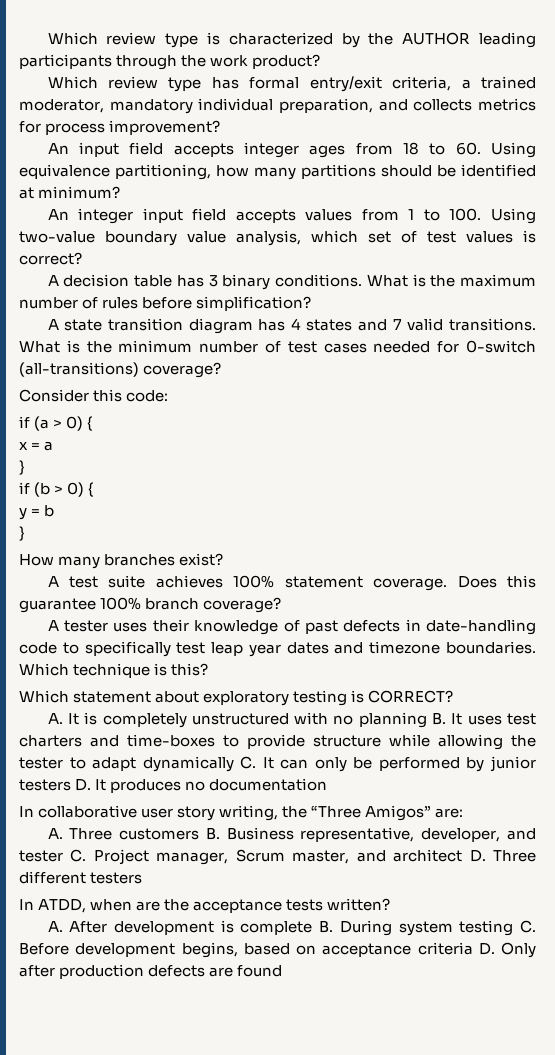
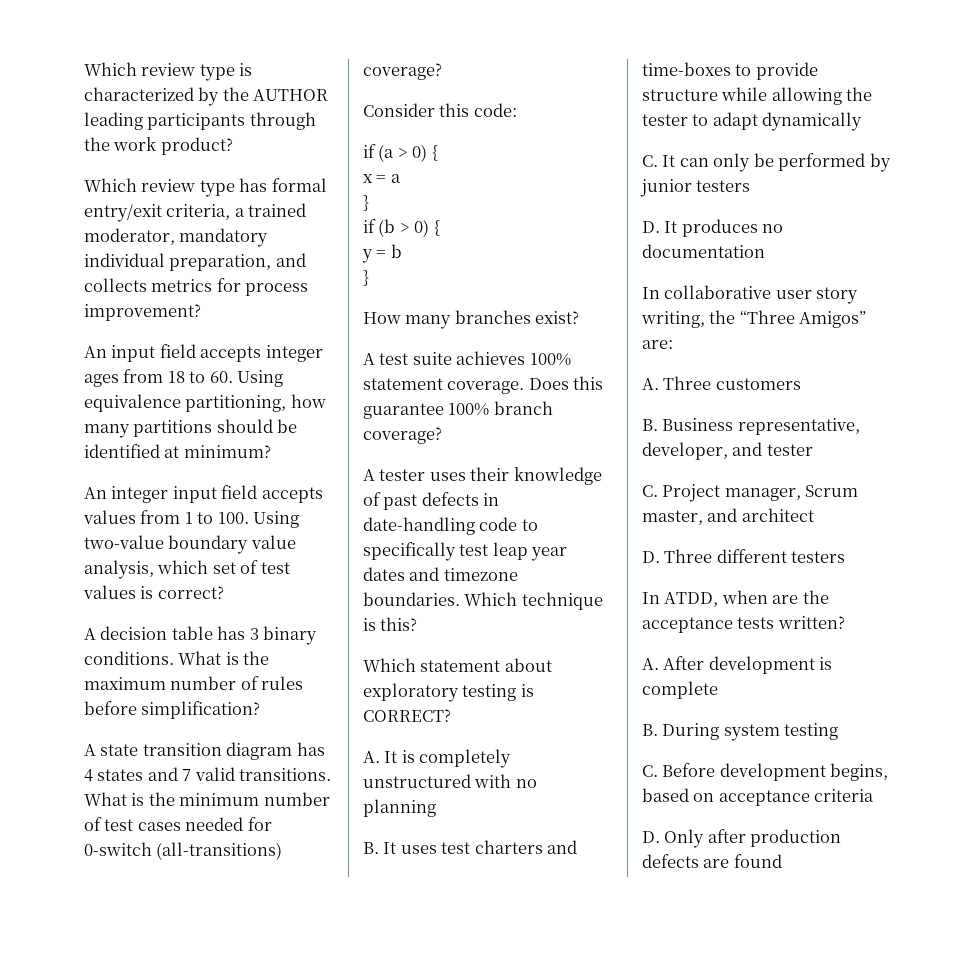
- A. It is completely unstructured with no planning B. It uses test charters and time-boxes to provide structure while allowing the tester to adapt dynamically C. It can only be performed by junior testers D. It produces no documentation
+ A. It is completely unstructured with no planning
+ B. It uses test charters and time-boxes to provide structure while allowing the tester to adapt dynamically
+ C. It can only be performed by junior testers
+ D. It produces no documentation
- A. Three customers B. Business representative, developer, and tester C. Project manager, Scrum master, and architect D. Three different testers
+ A. Three customers
+ B. Business representative, developer, and tester
+ C. Project manager, Scrum master, and architect
+ D. Three different testers
- A. After development is complete B. During system testing C. Before development begins, based on acceptance criteria D. Only after production defects are found
+ A. After development is complete
+ B. During system testing
+ C. Before development begins, based on acceptance criteria
+ D. Only after production defects are found

